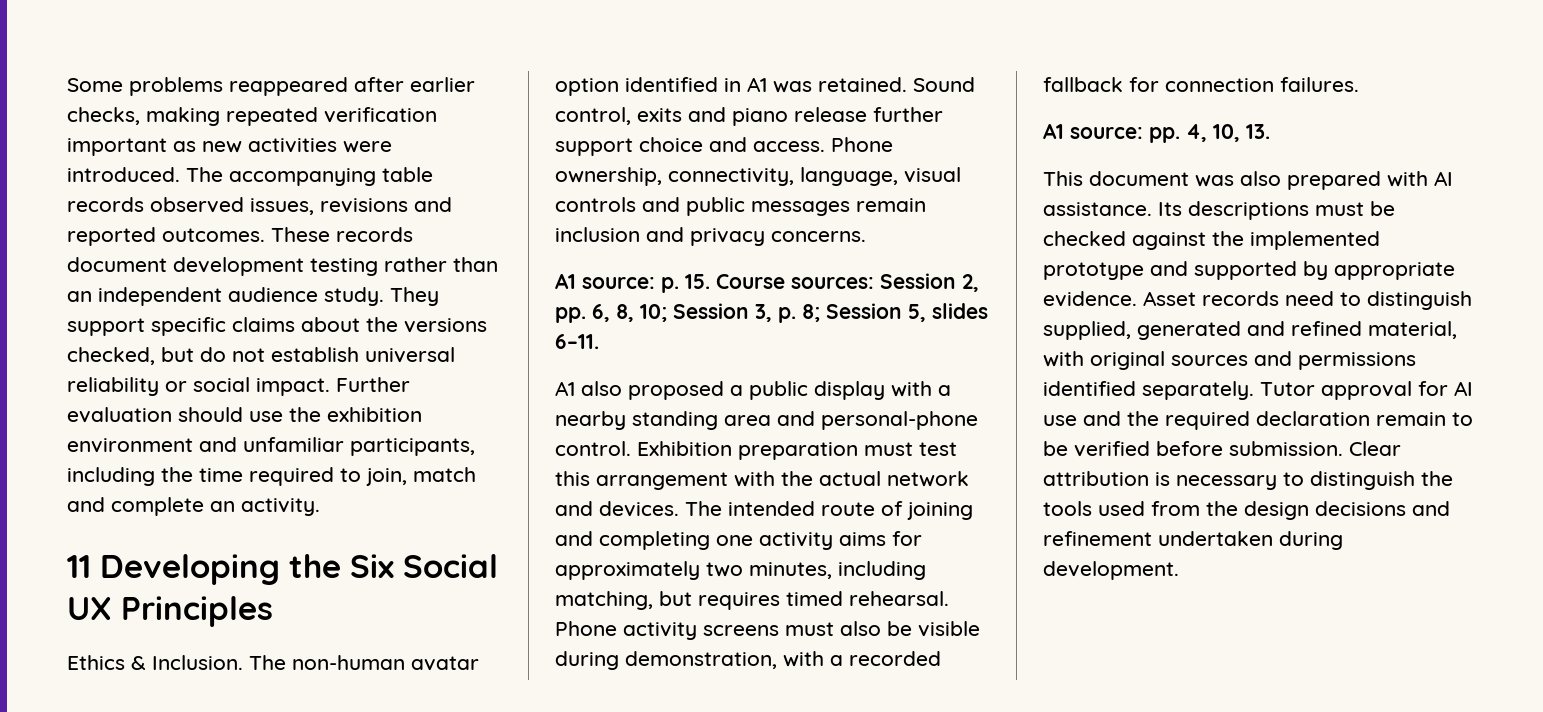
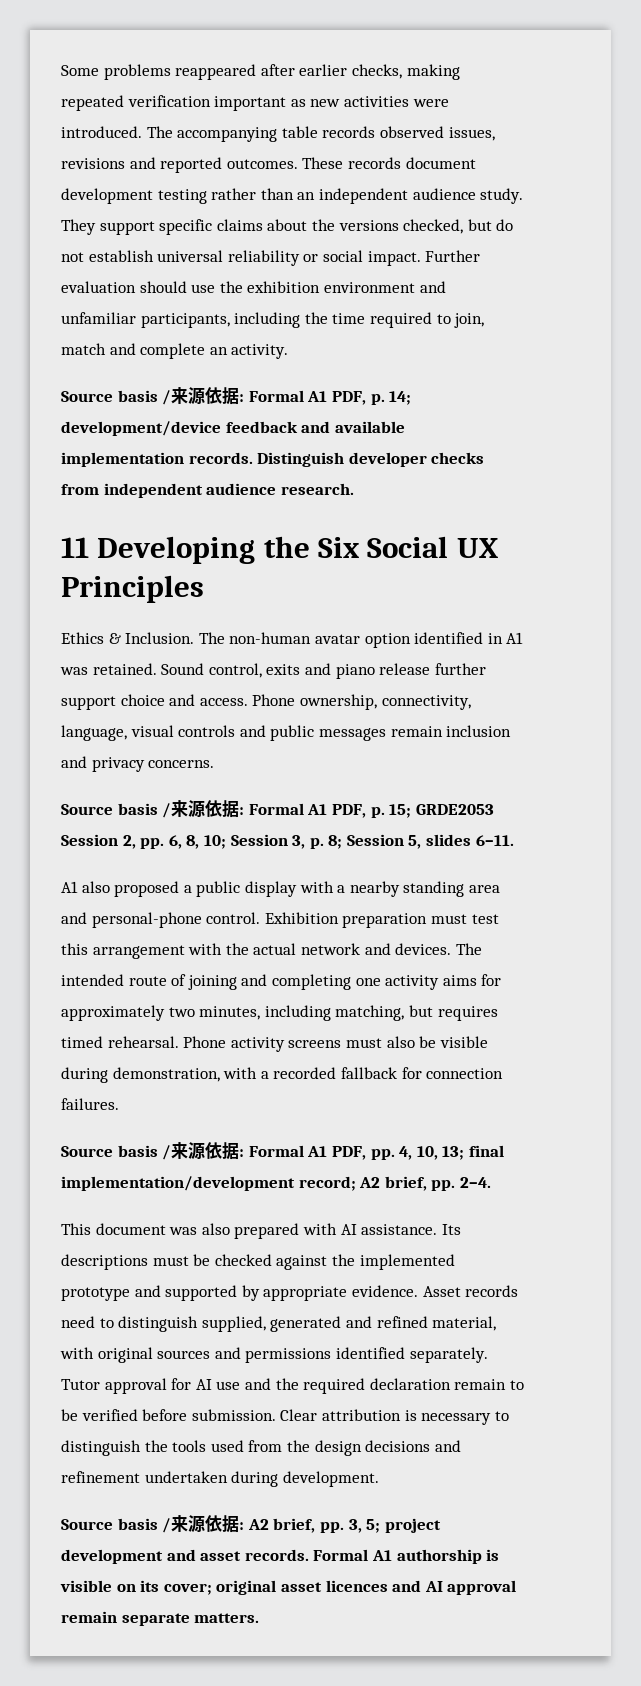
+ Source basis /来源依据: Formal A1 PDF, p. 14; development/device feedback and available implementation records. Distinguish developer checks from independent audience research.
- A1 source: p. 15. Course sources: Session 2, pp. 6, 8, 10; Session 3, p. 8; Session 5, slides 6–11.
+ Source basis /来源依据: Formal A1 PDF, p. 15; GRDE2053 Session 2, pp. 6, 8, 10; Session 3, p. 8; Session 5, slides 6–11.
- A1 source: pp. 4, 10, 13.
+ Source basis /来源依据: Formal A1 PDF, pp. 4, 10, 13; final implementation/development record; A2 brief, pp. 2–4.
+ Source basis /来源依据: A2 brief, pp. 3, 5; project development and asset records. Formal A1 authorship is visible on its cover; original asset licences and AI approval remain separate matters.

